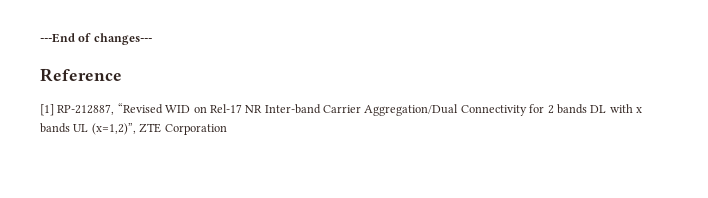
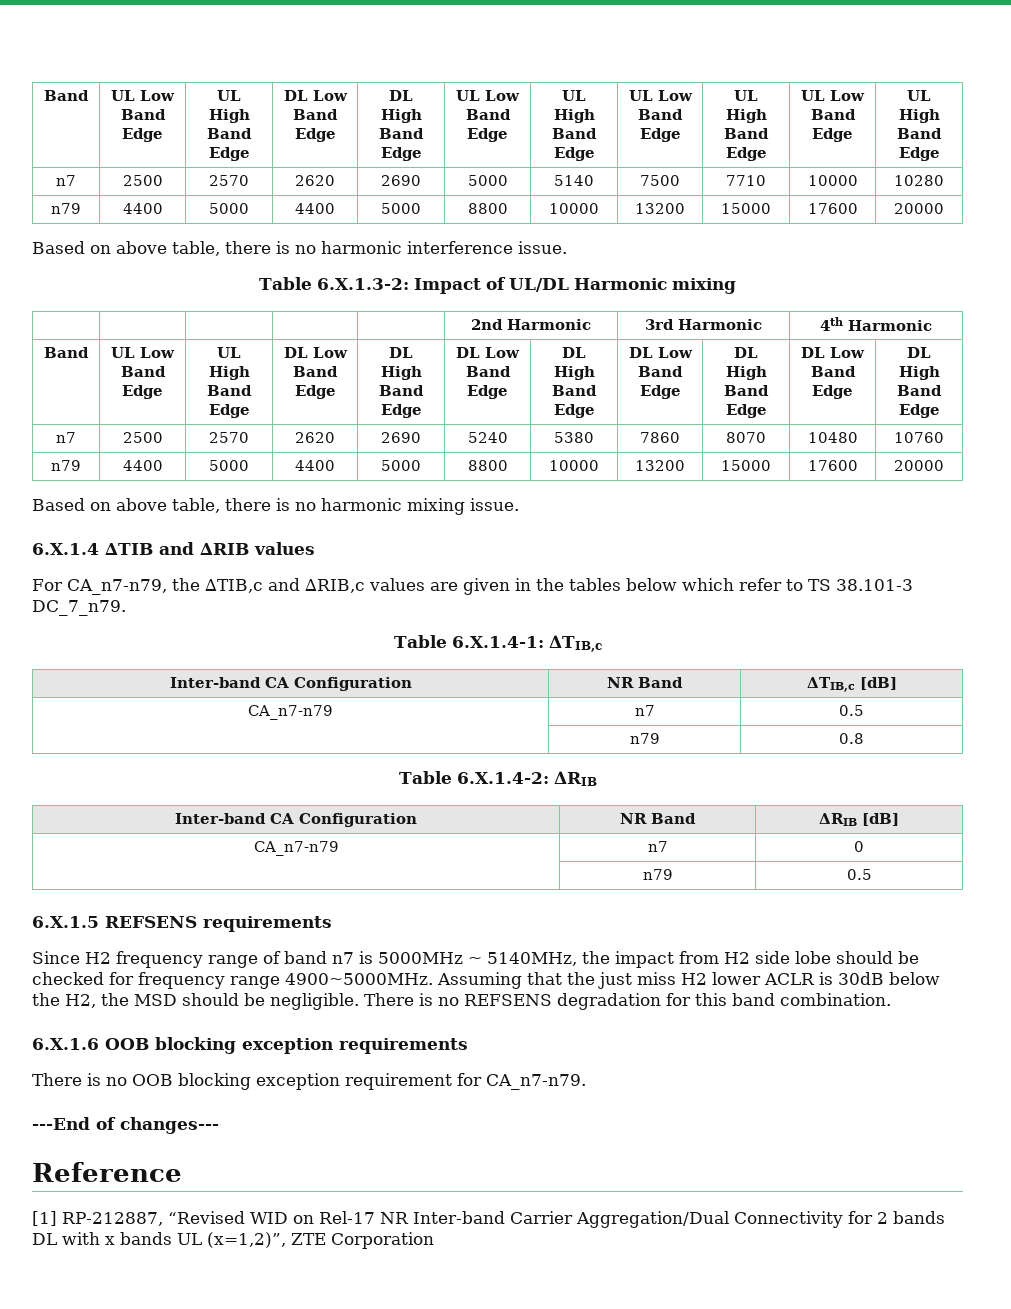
+ Band | UL Low Band Edge | UL High Band Edge | DL Low Band Edge | DL High Band Edge | UL Low Band Edge | UL High Band Edge | UL Low Band Edge | UL High Band Edge | UL Low Band Edge | UL High Band Edge
+ n7 | 2500 | 2570 | 2620 | 2690 | 5000 | 5140 | 7500 | 7710 | 10000 | 10280
+ n79 | 4400 | 5000 | 4400 | 5000 | 8800 | 10000 | 13200 | 15000 | 17600 | 20000
+ Based on above table, there is no harmonic interference issue.
+ Table 6.X.1.3-2: Impact of UL/DL Harmonic mixing
+ | | | | | 2nd Harmonic | 3rd Harmonic | 4th Harmonic
+ Band | UL Low Band Edge | UL High Band Edge | DL Low Band Edge | DL High Band Edge | DL Low Band Edge | DL High Band Edge | DL Low Band Edge | DL High Band Edge | DL Low Band Edge | DL High Band Edge
+ n7 | 2500 | 2570 | 2620 | 2690 | 5240 | 5380 | 7860 | 8070 | 10480 | 10760
+ n79 | 4400 | 5000 | 4400 | 5000 | 8800 | 10000 | 13200 | 15000 | 17600 | 20000
+ Based on above table, there is no harmonic mixing issue.
+ 6.X.1.4 ∆TIB and ∆RIB values
+ For CA_n7-n79, the ∆TIB,c and ∆RIB,c values are given in the tables below which refer to TS 38.101-3 DC_7_n79.
+ Table 6.X.1.4-1: ΔTIB,c
+ Inter-band CA Configuration | NR Band | ΔTIB,c [dB]
+ CA_n7-n79 | n7 | 0.5
+ | n79 | 0.8
+ Table 6.X.1.4-2: ΔRIB
+ Inter-band CA Configuration | NR Band | ΔRIB [dB]
+ CA_n7-n79 | n7 | 0
+ | n79 | 0.5
+ 6.X.1.5 REFSENS requirements
+ Since H2 frequency range of band n7 is 5000MHz ~ 5140MHz, the impact from H2 side lobe should be checked for frequency range 4900~5000MHz. Assuming that the just miss H2 lower ACLR is 30dB below the H2, the MSD should be negligible. There is no REFSENS degradation for this band combination.
+ 6.X.1.6 OOB blocking exception requirements
+ There is no OOB blocking exception requirement for CA_n7-n79.

